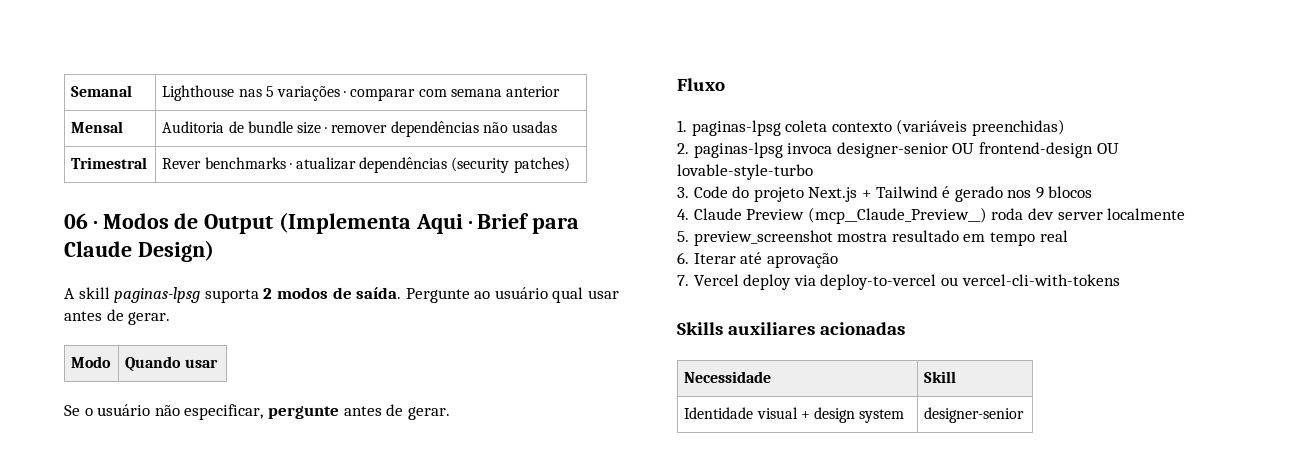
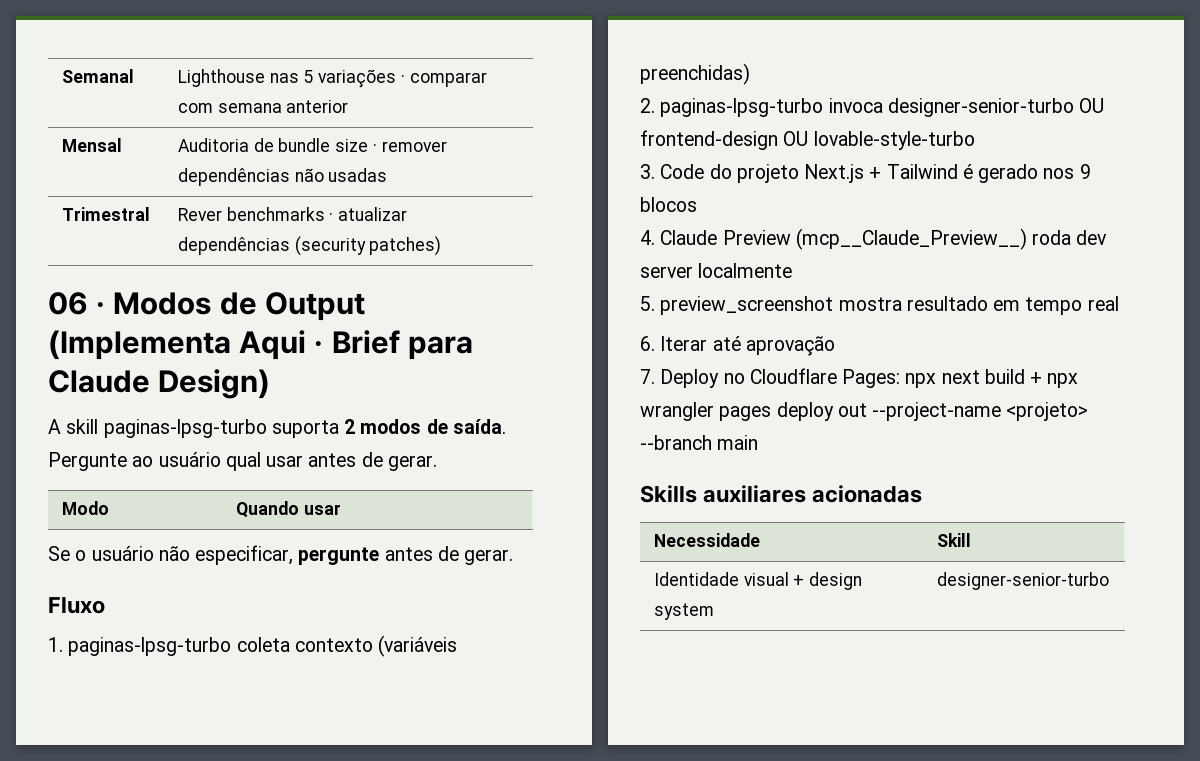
- A skill paginas-lpsg suporta 2 modos de saída.
+ A skill paginas-lpsg-turbo suporta 2 modos de saída.
- 1. paginas-lpsg coleta contexto (variáveis preenchidas)
+ 1. paginas-lpsg-turbo coleta contexto (variáveis preenchidas)
- 2. paginas-lpsg invoca designer-senior OU frontend-design OU lovable-style-turbo
+ 2. paginas-lpsg-turbo invoca designer-senior-turbo OU frontend-design OU lovable-style-turbo
- 7. Vercel deploy via deploy-to-vercel ou vercel-cli-with-tokens
+ 7. Deploy no Cloudflare Pages: npx next build + npx wrangler pages deploy out --project-name <projeto> --branch main
- Identidade visual + design system | designer-senior
+ Identidade visual + design system | designer-senior-turbo

